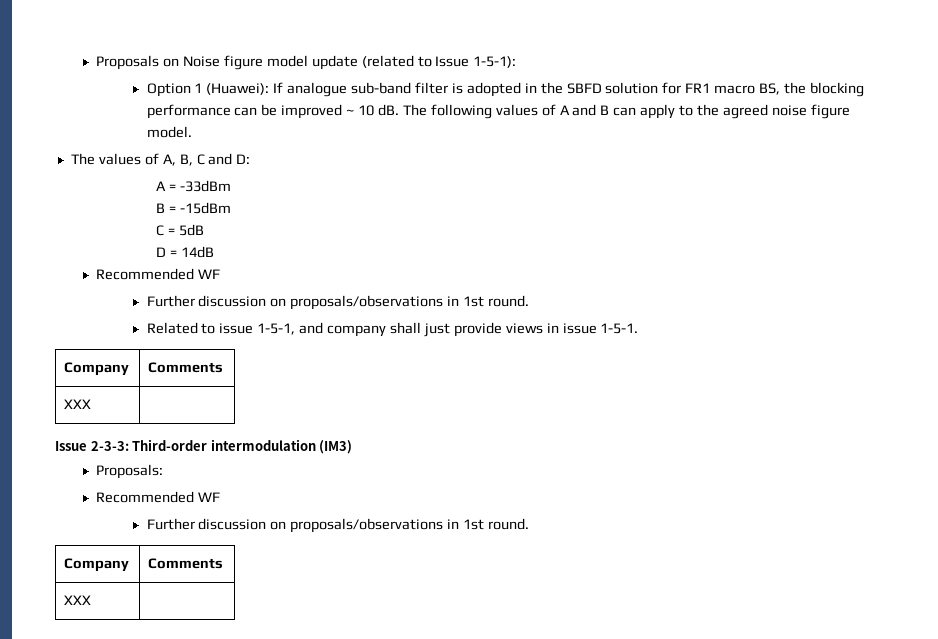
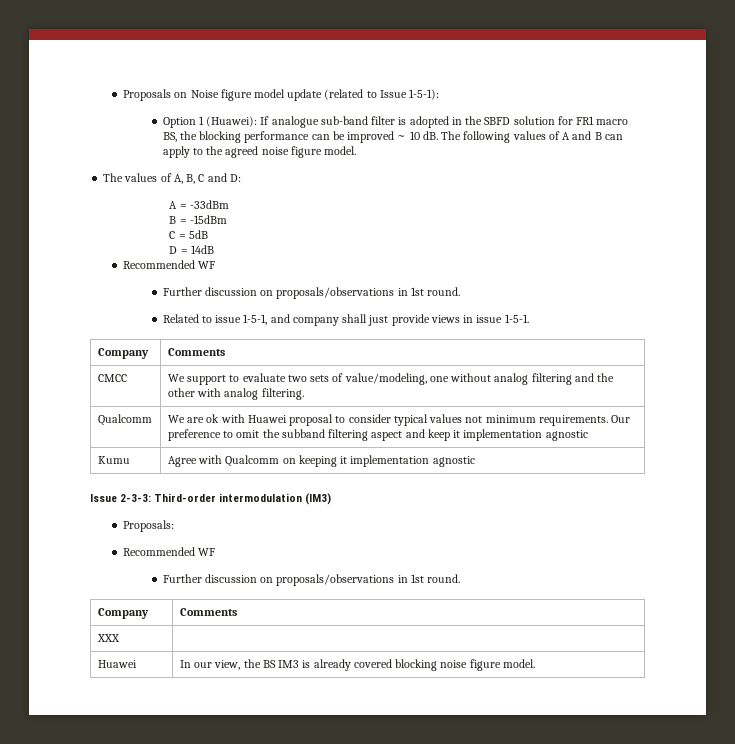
  Related to issue 1-5-1, and company shall just provide views in issue 1-5-1.
  Company | Comments
- XXX |
+ CMCC | We support to evaluate two sets of value/modeling, one without analog filtering and the other with analog filtering.
+ Qualcomm | We are ok with Huawei proposal to consider typical values not minimum requirements. Our preference to omit the subband filtering aspect and keep it implementation agnostic
+ Kumu | Agree with Qualcomm on keeping it implementation agnostic
+ Huawei | In our view, the BS IM3 is already covered blocking noise figure model.

